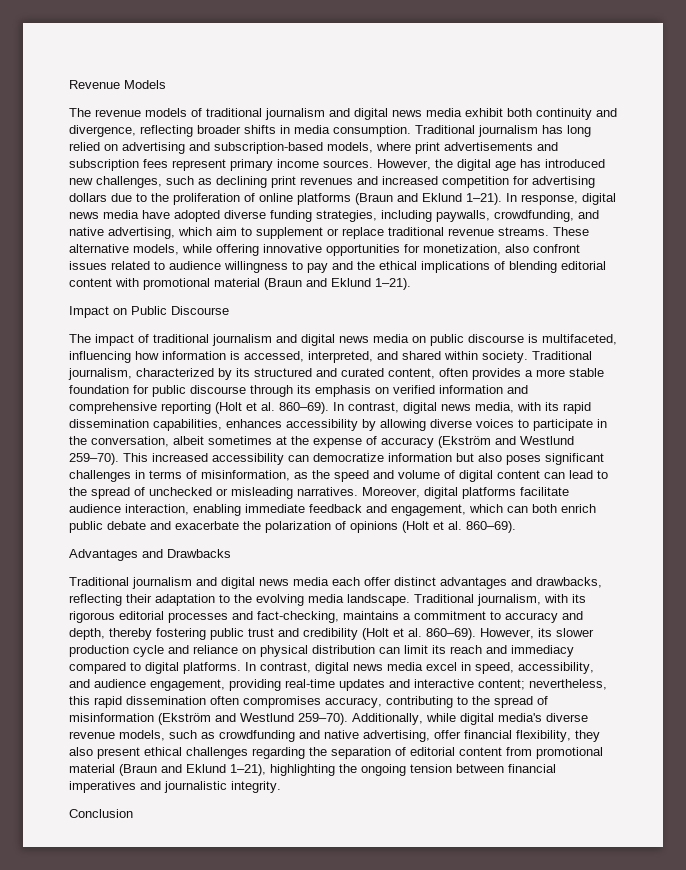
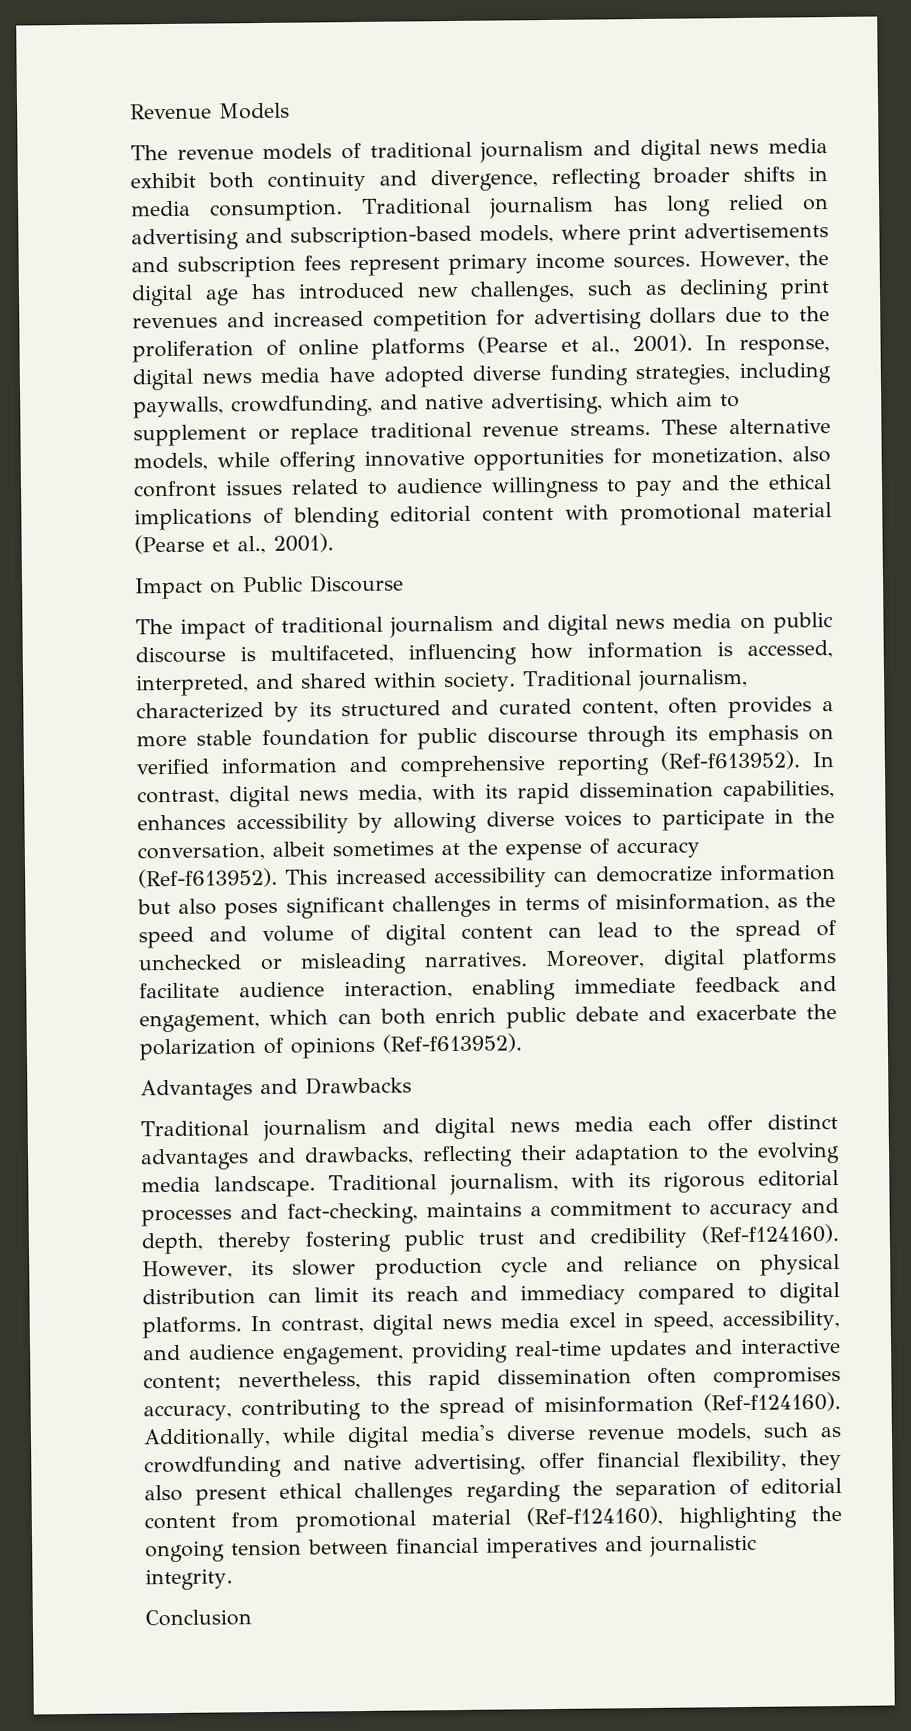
- However, the digital age has introduced new challenges, such as declining print revenues and increased competition for advertising dollars due to the proliferation of online platforms (Braun and Eklund 1–21).
+ However, the digital age has introduced new challenges, such as declining print revenues and increased competition for advertising dollars due to the proliferation of online platforms (Pearse et al., 2001).
- These alternative models, while offering innovative opportunities for monetization, also confront issues related to audience willingness to pay and the ethical implications of blending editorial content with promotional material (Braun and Eklund 1–21).
+ These alternative models, while offering innovative opportunities for monetization, also confront issues related to audience willingness to pay and the ethical implications of blending editorial content with promotional material (Pearse et al., 2001).
- Traditional journalism, characterized by its structured and curated content, often provides a more stable foundation for public discourse through its emphasis on verified information and comprehensive reporting (Holt et al. 860–69).
+ Traditional journalism, characterized by its structured and curated content, often provides a more stable foundation for public discourse through its emphasis on verified information and comprehensive reporting (Ref-f613952).
- In contrast, digital news media, with its rapid dissemination capabilities, enhances accessibility by allowing diverse voices to participate in the conversation, albeit sometimes at the expense of accuracy (Ekström and Westlund 259–70).
+ In contrast, digital news media, with its rapid dissemination capabilities, enhances accessibility by allowing diverse voices to participate in the conversation, albeit sometimes at the expense of accuracy (Ref-f613952).
- Moreover, digital platforms facilitate audience interaction, enabling immediate feedback and engagement, which can both enrich public debate and exacerbate the polarization of opinions (Holt et al. 860–69).
+ Moreover, digital platforms facilitate audience interaction, enabling immediate feedback and engagement, which can both enrich public debate and exacerbate the polarization of opinions (Ref-f613952).
- Traditional journalism, with its rigorous editorial processes and fact-checking, maintains a commitment to accuracy and depth, thereby fostering public trust and credibility (Holt et al. 860–69).
+ Traditional journalism, with its rigorous editorial processes and fact-checking, maintains a commitment to accuracy and depth, thereby fostering public trust and credibility (Ref-f124160).
- In contrast, digital news media excel in speed, accessibility, and audience engagement, providing real-time updates and interactive content; nevertheless, this rapid dissemination often compromises accuracy, contributing to the spread of misinformation (Ekström and Westlund 259–70).
+ In contrast, digital news media excel in speed, accessibility, and audience engagement, providing real-time updates and interactive content; nevertheless, this rapid dissemination often compromises accuracy, contributing to the spread of misinformation (Ref-f124160).
- Additionally, while digital media's diverse revenue models, such as crowdfunding and native advertising, offer financial flexibility, they also present ethical challenges regarding the separation of editorial content from promotional material (Braun and Eklund 1–21), highlighting the ongoing tension between financial imperatives and journalistic integrity.
+ Additionally, while digital media's diverse revenue models, such as crowdfunding and native advertising, offer financial flexibility, they also present ethical challenges regarding the separation of editorial content from promotional material (Ref-f124160), highlighting the ongoing tension between financial imperatives and journalistic integrity.

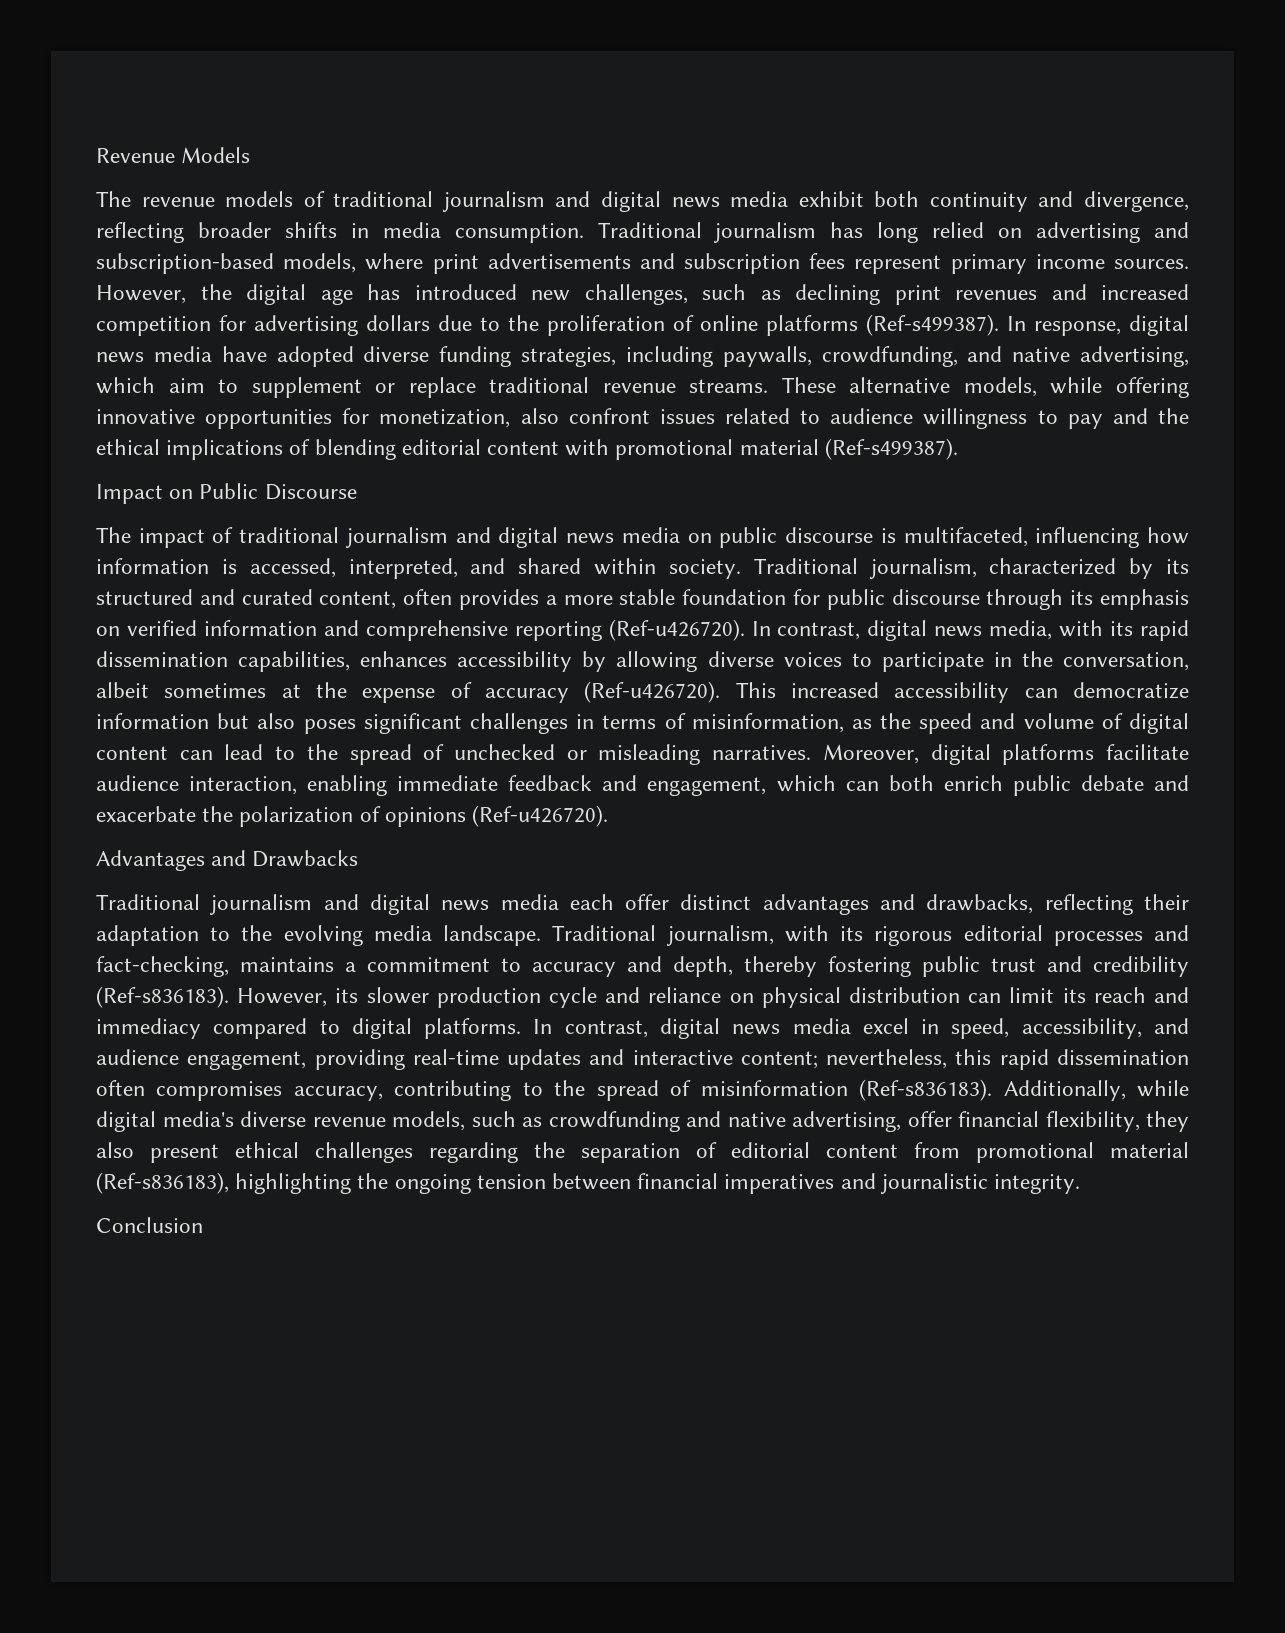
- However, the digital age has introduced new challenges, such as declining print revenues and increased competition for advertising dollars due to the proliferation of online platforms (Pearse et al., 2001).
+ However, the digital age has introduced new challenges, such as declining print revenues and increased competition for advertising dollars due to the proliferation of online platforms (Ref-s499387).
- These alternative models, while offering innovative opportunities for monetization, also confront issues related to audience willingness to pay and the ethical implications of blending editorial content with promotional material (Pearse et al., 2001).
+ These alternative models, while offering innovative opportunities for monetization, also confront issues related to audience willingness to pay and the ethical implications of blending editorial content with promotional material (Ref-s499387).
- Traditional journalism, characterized by its structured and curated content, often provides a more stable foundation for public discourse through its emphasis on verified information and comprehensive reporting (Ref-f613952).
+ Traditional journalism, characterized by its structured and curated content, often provides a more stable foundation for public discourse through its emphasis on verified information and comprehensive reporting (Ref-u426720).
- In contrast, digital news media, with its rapid dissemination capabilities, enhances accessibility by allowing diverse voices to participate in the conversation, albeit sometimes at the expense of accuracy (Ref-f613952).
+ In contrast, digital news media, with its rapid dissemination capabilities, enhances accessibility by allowing diverse voices to participate in the conversation, albeit sometimes at the expense of accuracy (Ref-u426720).
- Moreover, digital platforms facilitate audience interaction, enabling immediate feedback and engagement, which can both enrich public debate and exacerbate the polarization of opinions (Ref-f613952).
+ Moreover, digital platforms facilitate audience interaction, enabling immediate feedback and engagement, which can both enrich public debate and exacerbate the polarization of opinions (Ref-u426720).
- Traditional journalism, with its rigorous editorial processes and fact-checking, maintains a commitment to accuracy and depth, thereby fostering public trust and credibility (Ref-f124160).
+ Traditional journalism, with its rigorous editorial processes and fact-checking, maintains a commitment to accuracy and depth, thereby fostering public trust and credibility (Ref-s836183).
- In contrast, digital news media excel in speed, accessibility, and audience engagement, providing real-time updates and interactive content; nevertheless, this rapid dissemination often compromises accuracy, contributing to the spread of misinformation (Ref-f124160).
+ In contrast, digital news media excel in speed, accessibility, and audience engagement, providing real-time updates and interactive content; nevertheless, this rapid dissemination often compromises accuracy, contributing to the spread of misinformation (Ref-s836183).
- Additionally, while digital media's diverse revenue models, such as crowdfunding and native advertising, offer financial flexibility, they also present ethical challenges regarding the separation of editorial content from promotional material (Ref-f124160), highlighting the ongoing tension between financial imperatives and journalistic integrity.
+ Additionally, while digital media's diverse revenue models, such as crowdfunding and native advertising, offer financial flexibility, they also present ethical challenges regarding the separation of editorial content from promotional material (Ref-s836183), highlighting the ongoing tension between financial imperatives and journalistic integrity.

